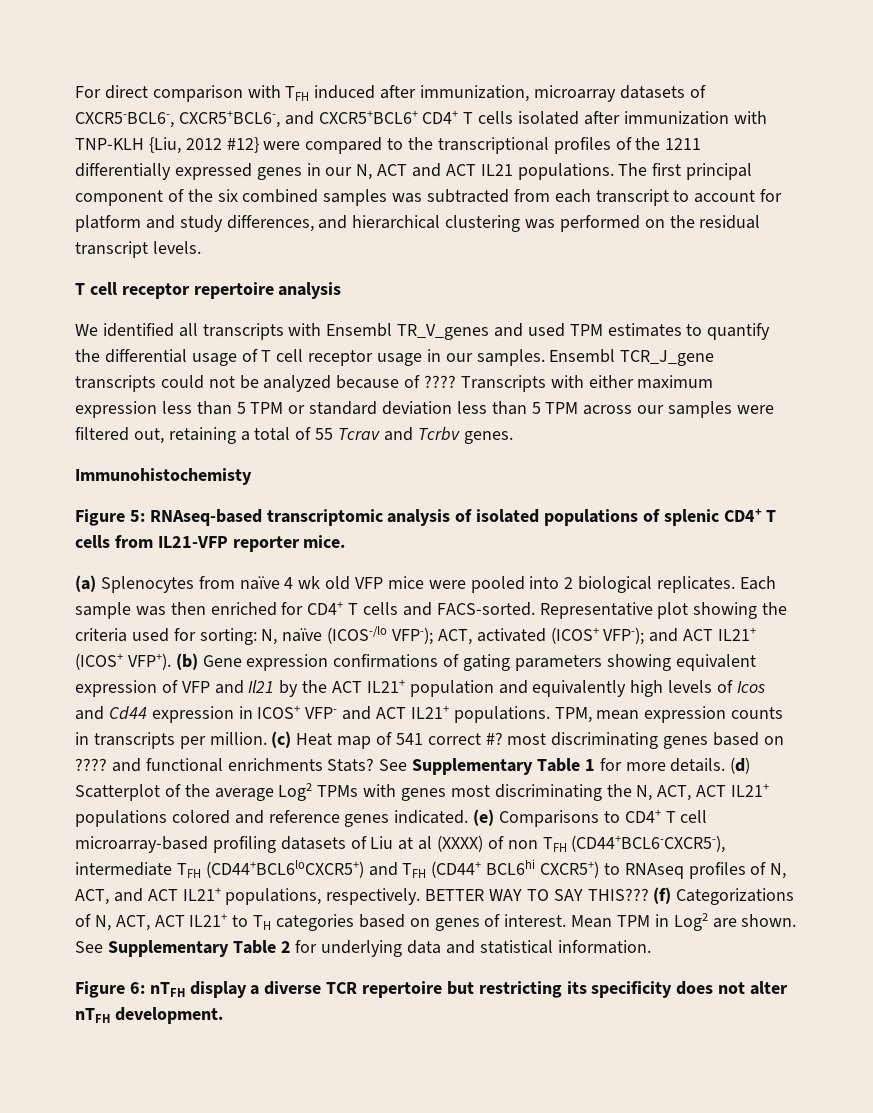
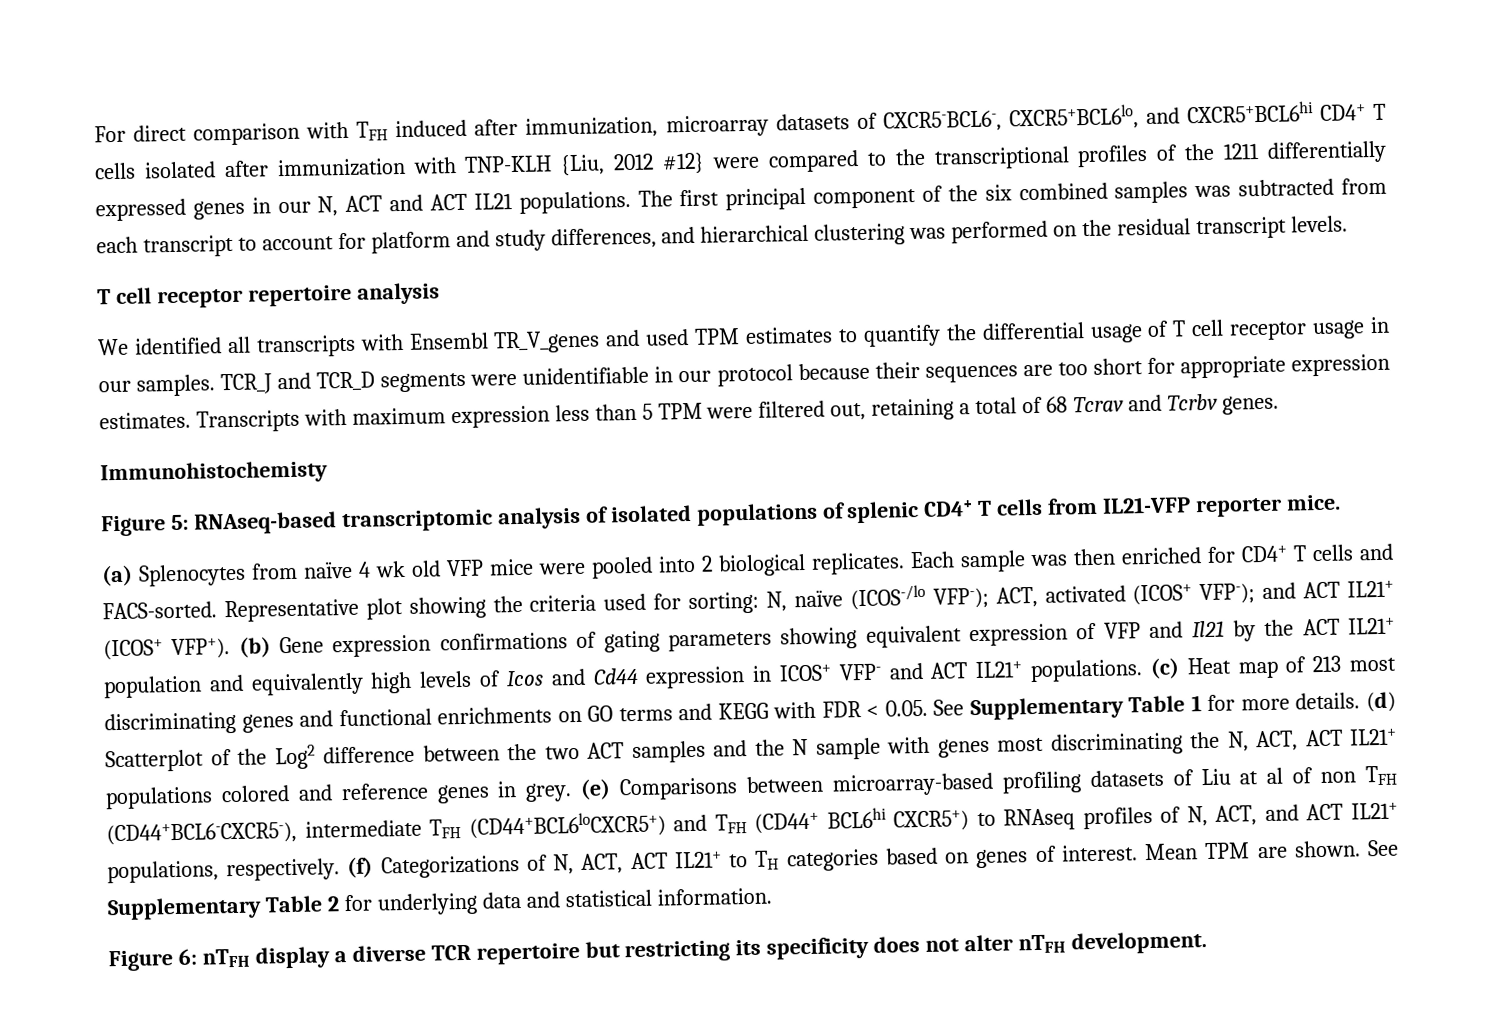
- For direct comparison with TFH induced after immunization, microarray datasets of CXCR5-BCL6-, CXCR5+BCL6-, and CXCR5+BCL6+ CD4+ T cells isolated after immunization with TNP-KLH {Liu, 2012 #12} were compared to the transcriptional profiles of the 1211 differentially expressed genes in our N, ACT and ACT IL21 populations.
+ For direct comparison with TFH induced after immunization, microarray datasets of CXCR5-BCL6-, CXCR5+BCL6lo, and CXCR5+BCL6hi CD4+ T cells isolated after immunization with TNP-KLH {Liu, 2012 #12} were compared to the transcriptional profiles of the 1211 differentially expressed genes in our N, ACT and ACT IL21 populations.
- Ensembl TCR_J_gene transcripts could not be analyzed because of ????
+ TCR_J and TCR_D segments were unidentifiable in our protocol because their sequences are too short for appropriate expression estimates.
- Transcripts with either maximum expression less than 5 TPM or standard deviation less than 5 TPM across our samples were filtered out, retaining a total of 55 Tcrav and Tcrbv genes.
+ Transcripts with maximum expression less than 5 TPM were filtered out, retaining a total of 68 Tcrav and Tcrbv genes.
- TPM, mean expression counts in transcripts per million. (c) Heat map of 541 correct #? most discriminating genes based on ???? and functional enrichments Stats? See Supplementary Table 1 for more details.
+ (c) Heat map of 213 most discriminating genes and functional enrichments on GO terms and KEGG with FDR < 0.05. See Supplementary Table 1 for more details.
- (d) Scatterplot of the average Log2 TPMs with genes most discriminating the N, ACT, ACT IL21+ populations colored and reference genes indicated. (e) Comparisons to CD4+ T cell microarray-based profiling datasets of Liu at al (XXXX) of non TFH (CD44+BCL6-CXCR5-), intermediate TFH (CD44+BCL6loCXCR5+) and TFH (CD44+ BCL6hi CXCR5+) to RNAseq profiles of N, ACT, and ACT IL21+ populations, respectively.
+ (d) Scatterplot of the Log2 difference between the two ACT samples and the N sample with genes most discriminating the N, ACT, ACT IL21+ populations colored and reference genes in grey. (e) Comparisons between microarray-based profiling datasets of Liu at al of non TFH (CD44+BCL6-CXCR5-), intermediate TFH (CD44+BCL6loCXCR5+) and TFH (CD44+ BCL6hi CXCR5+) to RNAseq profiles of N, ACT, and ACT IL21+ populations, respectively.
- BETTER WAY TO SAY THIS???
- Mean TPM in Log2 are shown.
+ Mean TPM are shown.

